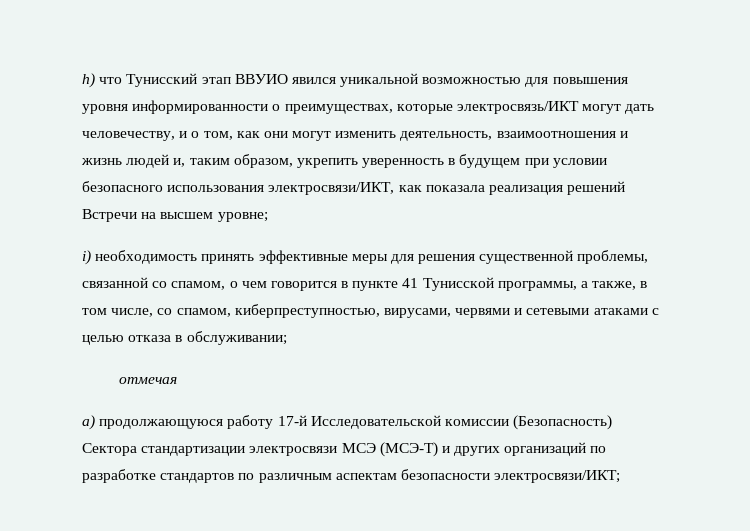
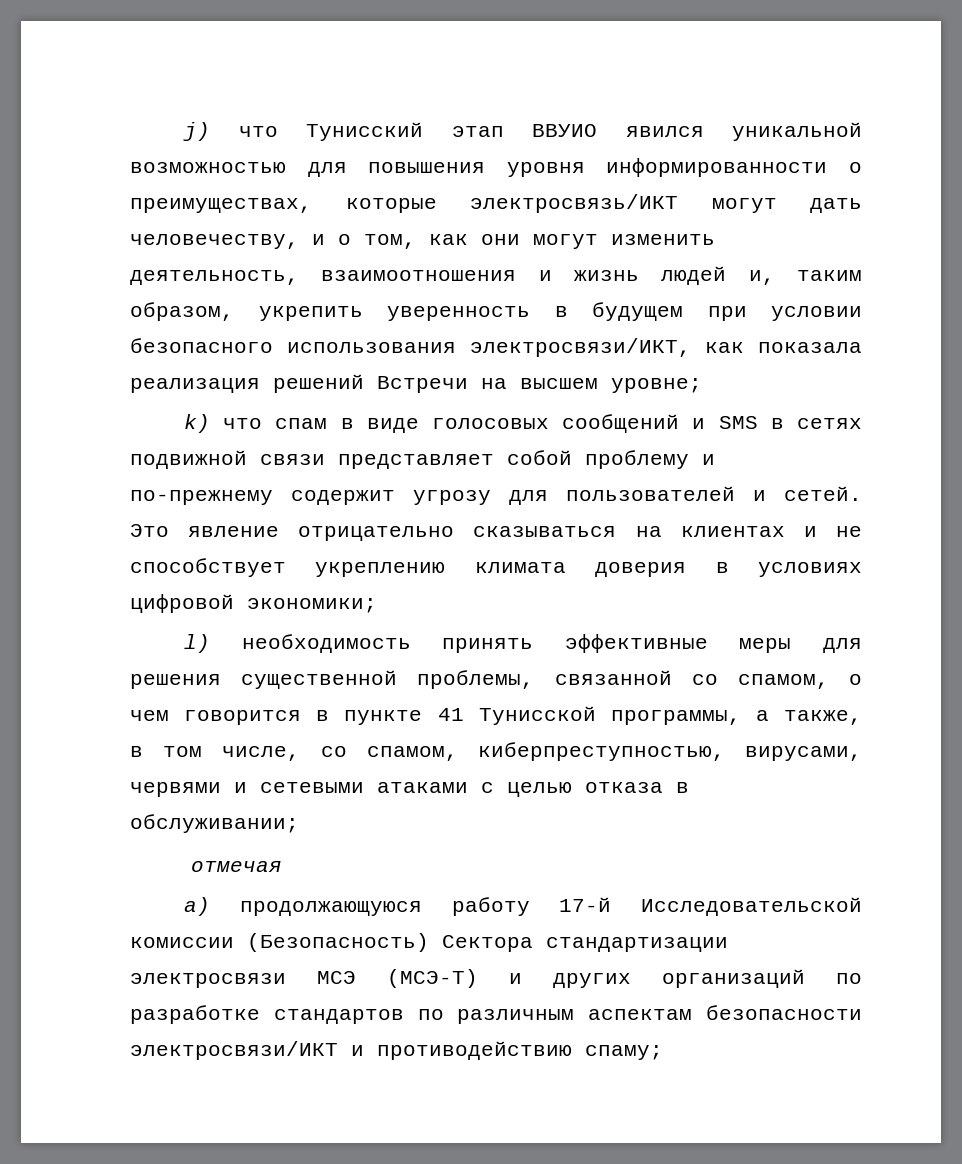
- h) что Тунисский этап ВВУИО явился уникальной возможностью для повышения уровня информированности о преимуществах, которые электросвязь/ИКТ могут дать человечеству, и о том, как они могут изменить деятельность, взаимоотношения и жизнь людей и, таким образом, укрепить уверенность в будущем при условии безопасного использования электросвязи/ИКТ, как показала реализация решений Встречи на высшем уровне;
+ j) что Тунисский этап ВВУИО явился уникальной возможностью для повышения уровня информированности о преимуществах, которые электросвязь/ИКТ могут дать человечеству, и о том, как они могут изменить деятельность, взаимоотношения и жизнь людей и, таким образом, укрепить уверенность в будущем при условии безопасного использования электросвязи/ИКТ, как показала реализация решений Встречи на высшем уровне;
- i) необходимость принять эффективные меры для решения существенной проблемы, связанной со спамом, о чем говорится в пункте 41 Тунисской программы, а также, в том числе, со спамом, киберпреступностью, вирусами, червями и сетевыми атаками с целью отказа в обслуживании;
+ k) что спам в виде голосовых сообщений и SMS в сетях подвижной связи представляет собой проблему и по-прежнему содержит угрозу для пользователей и сетей. Это явление отрицательно сказываться на клиентах и не способствует укреплению климата доверия в условиях цифровой экономики;
+ l) необходимость принять эффективные меры для решения существенной проблемы, связанной со спамом, о чем говорится в пункте 41 Тунисской программы, а также, в том числе, со спамом, киберпреступностью, вирусами, червями и сетевыми атаками с целью отказа в обслуживании;
- a) продолжающуюся работу 17-й Исследовательской комиссии (Безопасность) Сектора стандартизации электросвязи МСЭ (МСЭ-Т) и других организаций по разработке стандартов по различным аспектам безопасности электросвязи/ИКТ;
+ a) продолжающуюся работу 17-й Исследовательской комиссии (Безопасность) Сектора стандартизации электросвязи МСЭ (МСЭ-Т) и других организаций по разработке стандартов по различным аспектам безопасности электросвязи/ИКТ и противодействию спаму;

